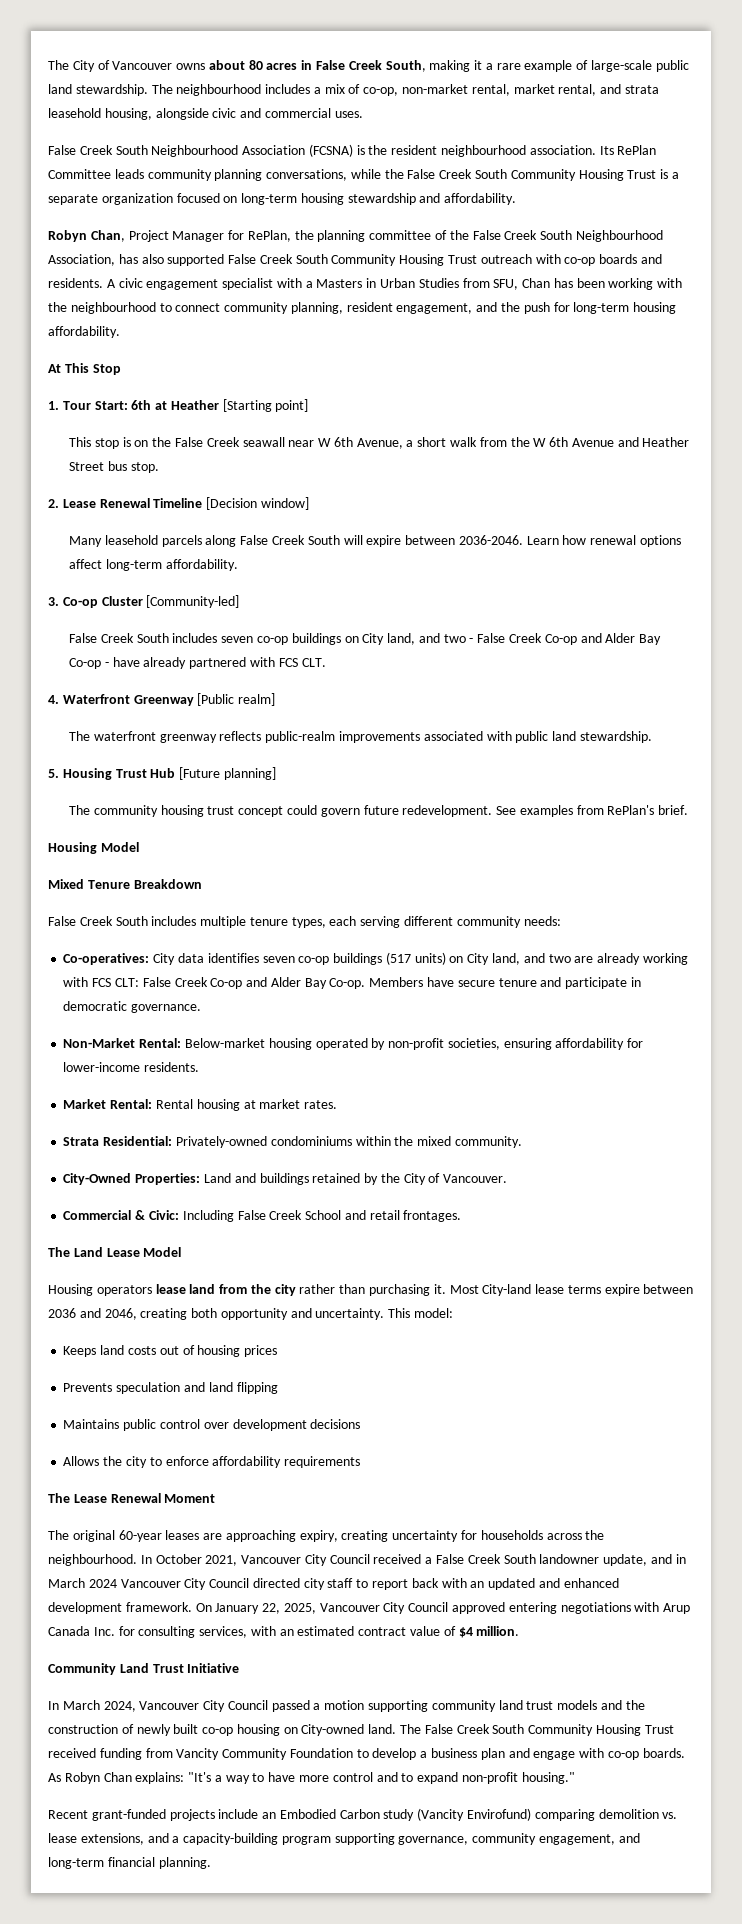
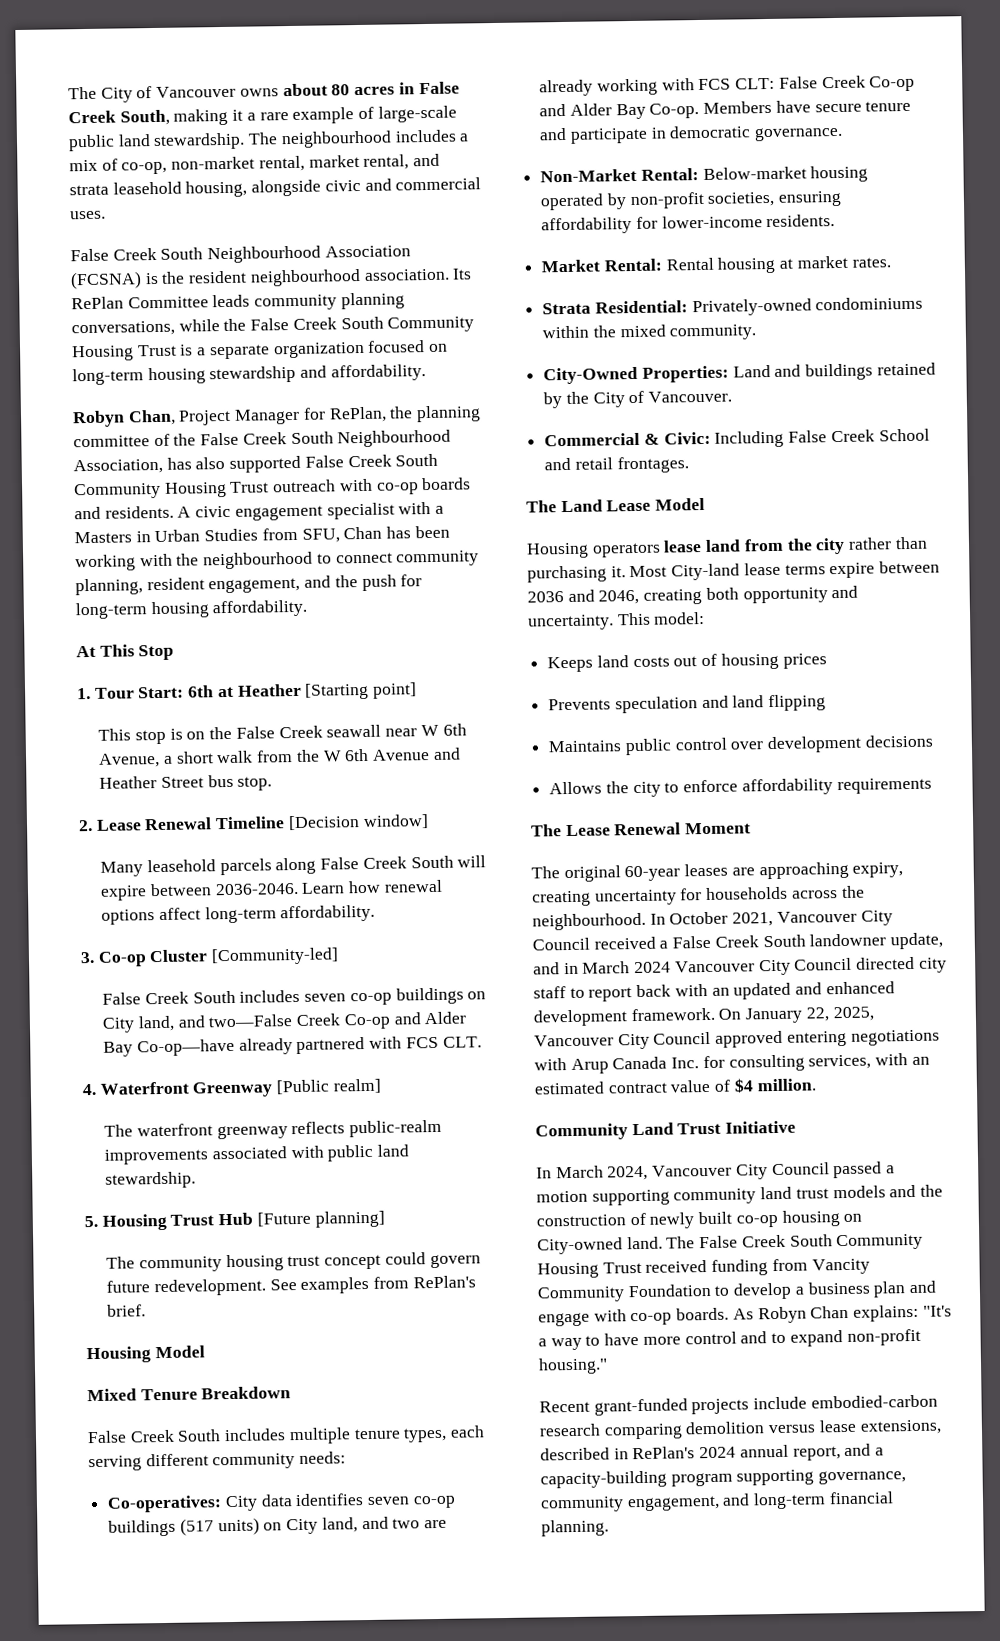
- False Creek South includes seven co-op buildings on City land, and two - False Creek Co-op and Alder Bay Co-op - have already partnered with FCS CLT.
+ False Creek South includes seven co-op buildings on City land, and two—False Creek Co-op and Alder Bay Co-op—have already partnered with FCS CLT.
- Recent grant-funded projects include an Embodied Carbon study (Vancity Envirofund) comparing demolition vs. lease extensions, and a capacity-building program supporting governance, community engagement, and long-term financial planning.
+ Recent grant-funded projects include embodied-carbon research comparing demolition versus lease extensions, described in RePlan's 2024 annual report, and a capacity-building program supporting governance, community engagement, and long-term financial planning.

